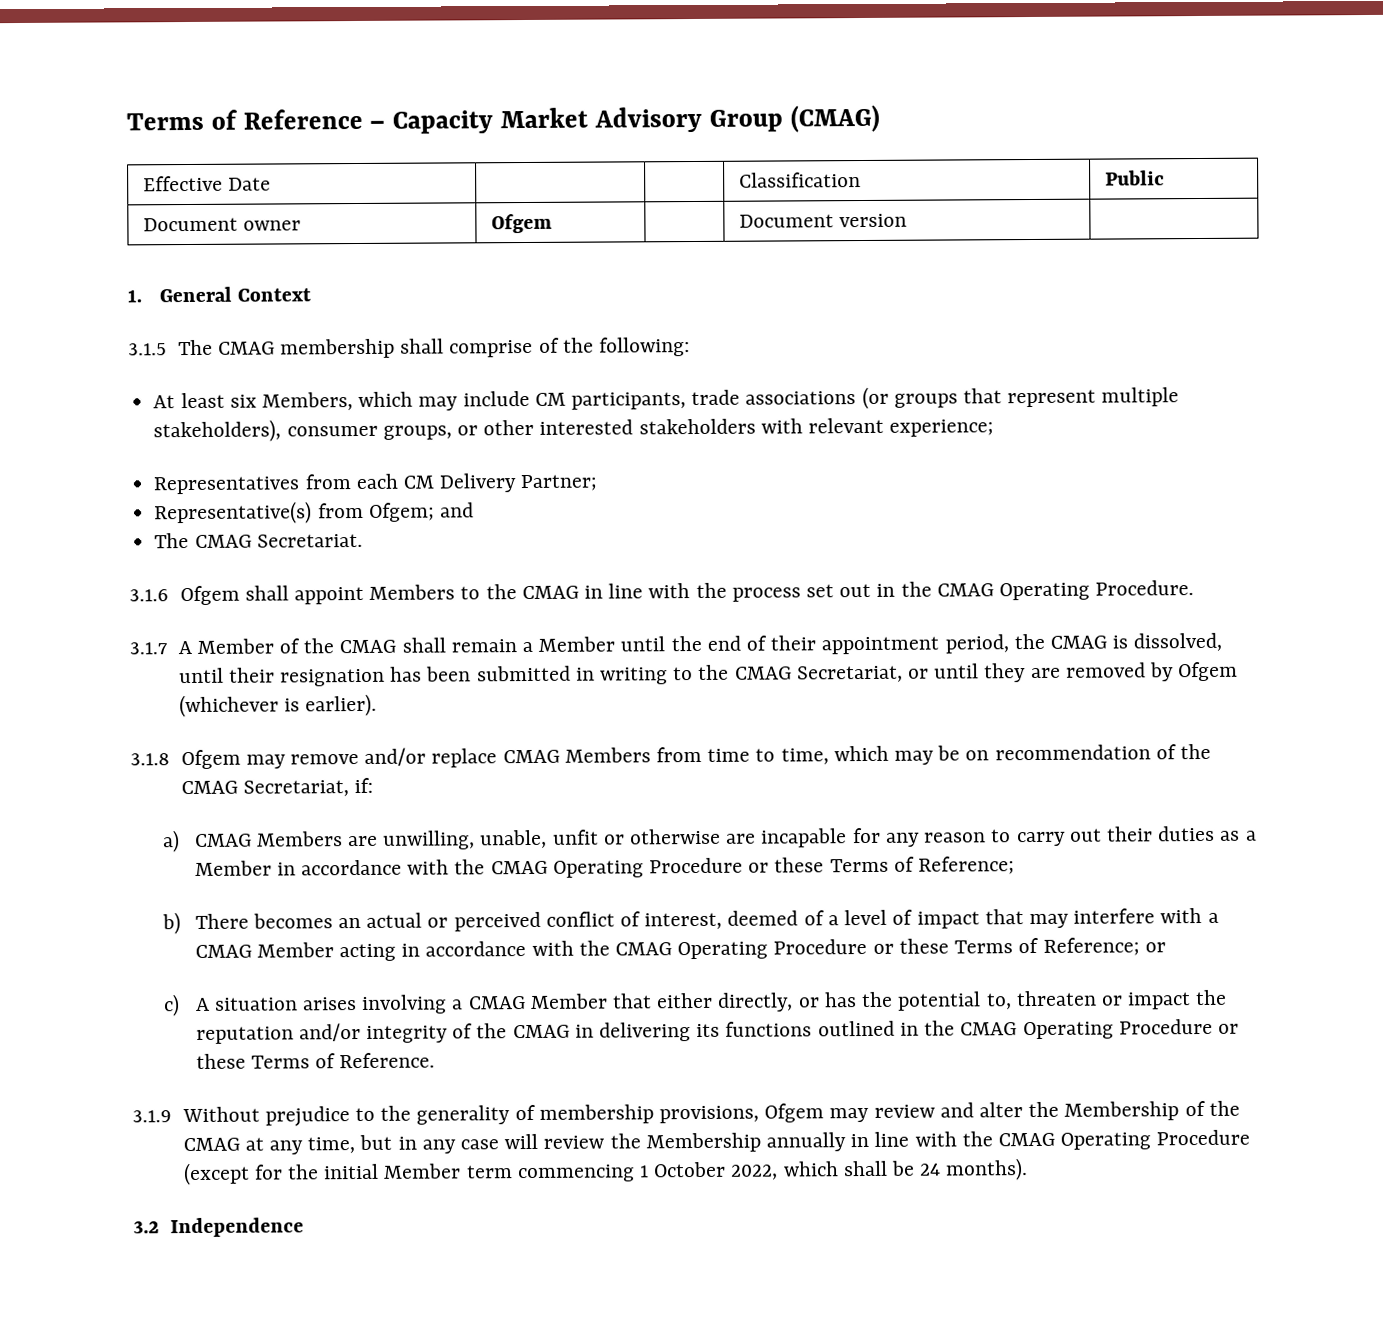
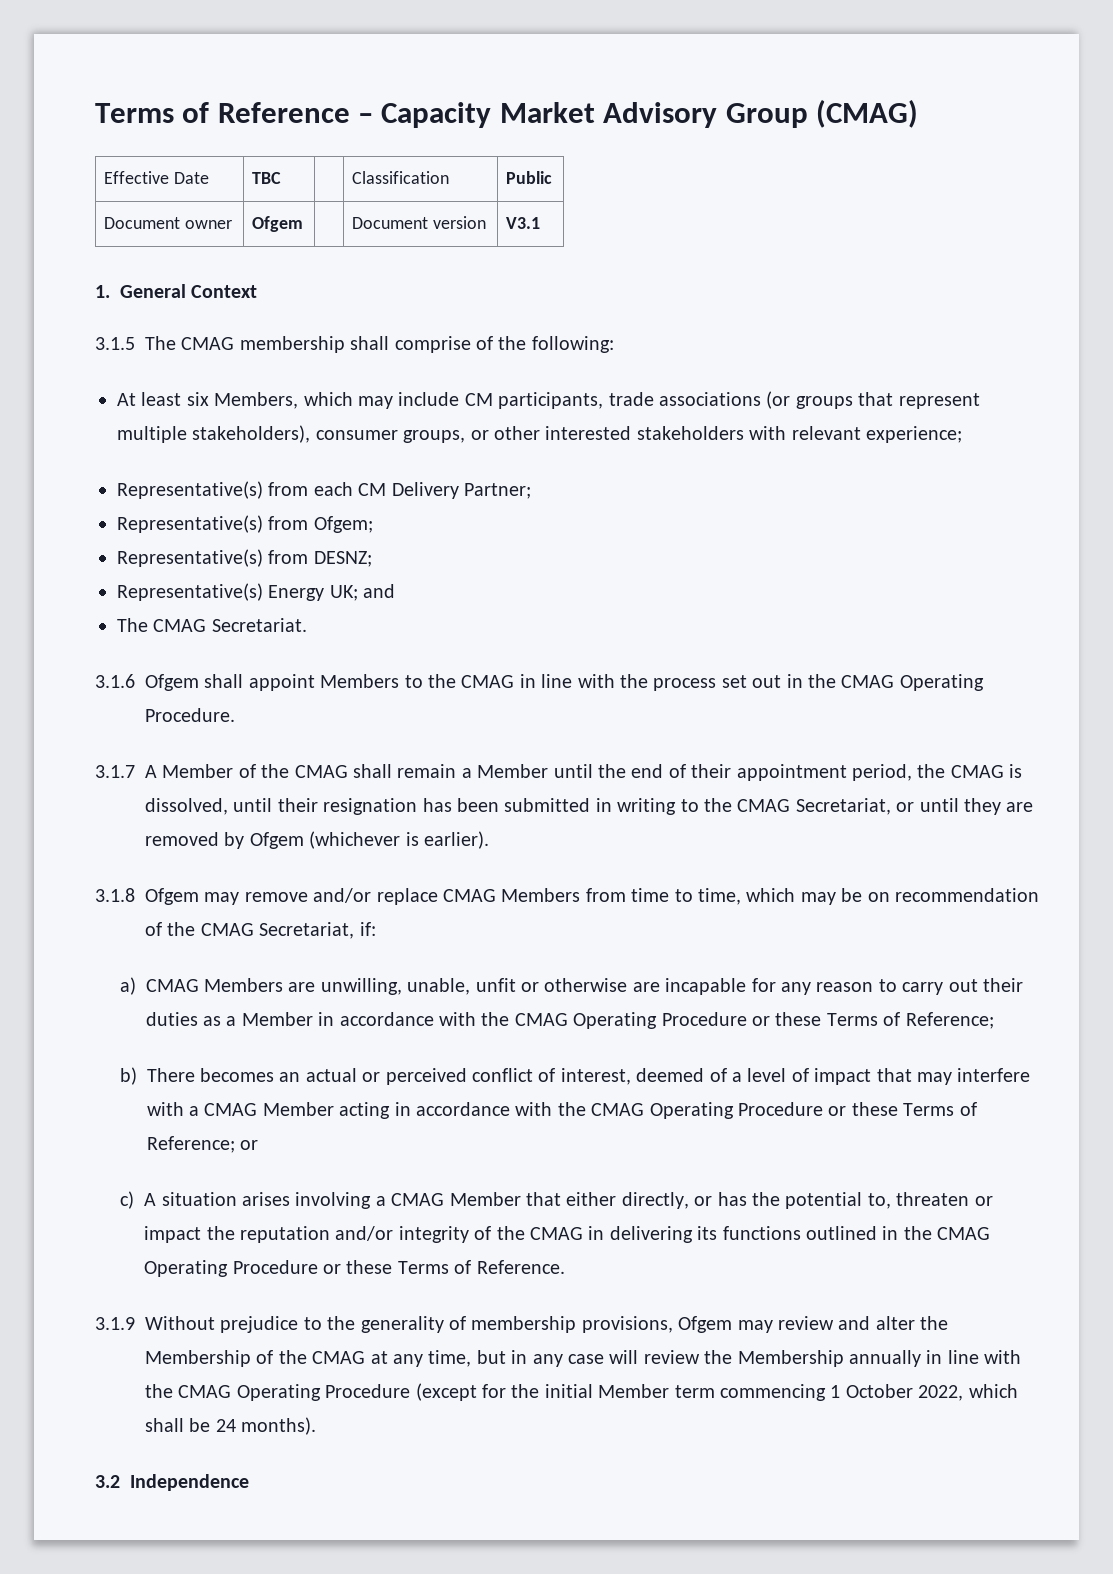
- Effective Date | | | Classification | Public
+ Effective Date | TBC | | Classification | Public
- Document owner | Ofgem | | Document version |
+ Document owner | Ofgem | | Document version | V3.1
- Representatives from each CM Delivery Partner;
+ Representative(s) from each CM Delivery Partner;
- Representative(s) from Ofgem; and
+ Representative(s) from Ofgem;
+ Representative(s) from DESNZ;
+ Representative(s) Energy UK; and

